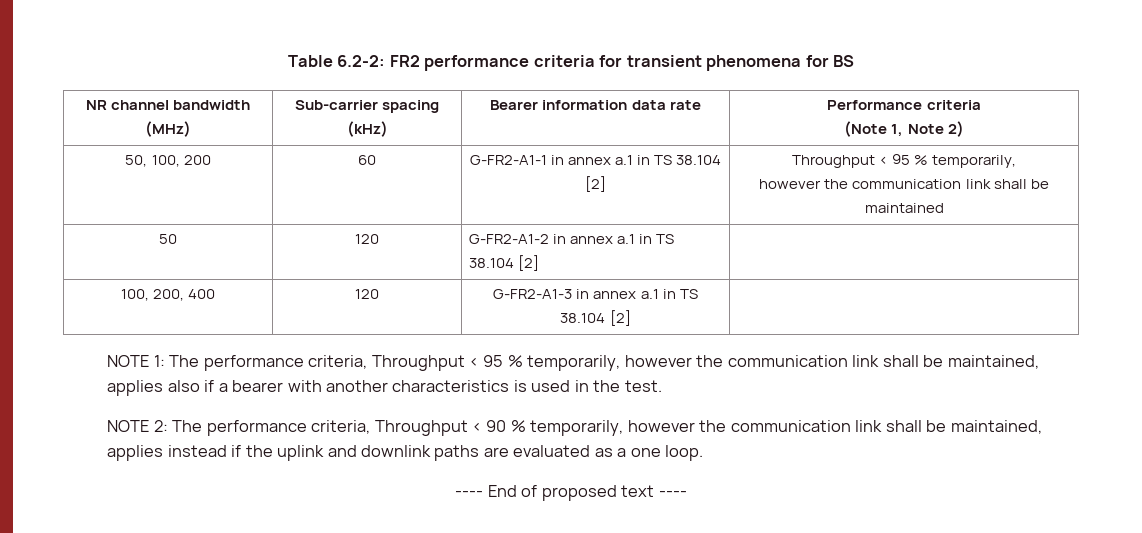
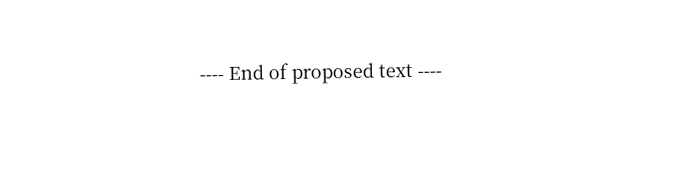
- Table 6.2-2: FR2 performance criteria for transient phenomena for BS
- NR channel bandwidth (MHz) | Sub-carrier spacing (kHz) | Bearer information data rate | Performance criteria
- (Note 1, Note 2)
- 50, 100, 200 | 60 | G-FR2-A1-1 in annex a.1 in TS 38.104 [2] | Throughput < 95 % temporarily,
- however the communication link shall be maintained
- 50 | 120 | G-FR2-A1-2 in annex a.1 in TS 38.104 [2] |
- 100, 200, 400 | 120 | G-FR2-A1-3 in annex a.1 in TS 38.104 [2] |
- NOTE 1: The performance criteria, Throughput < 95 % temporarily, however the communication link shall be maintained, applies also if a bearer with another characteristics is used in the test.
- NOTE 2: The performance criteria, Throughput < 90 % temporarily, however the communication link shall be maintained, applies instead if the uplink and downlink paths are evaluated as a one loop.

